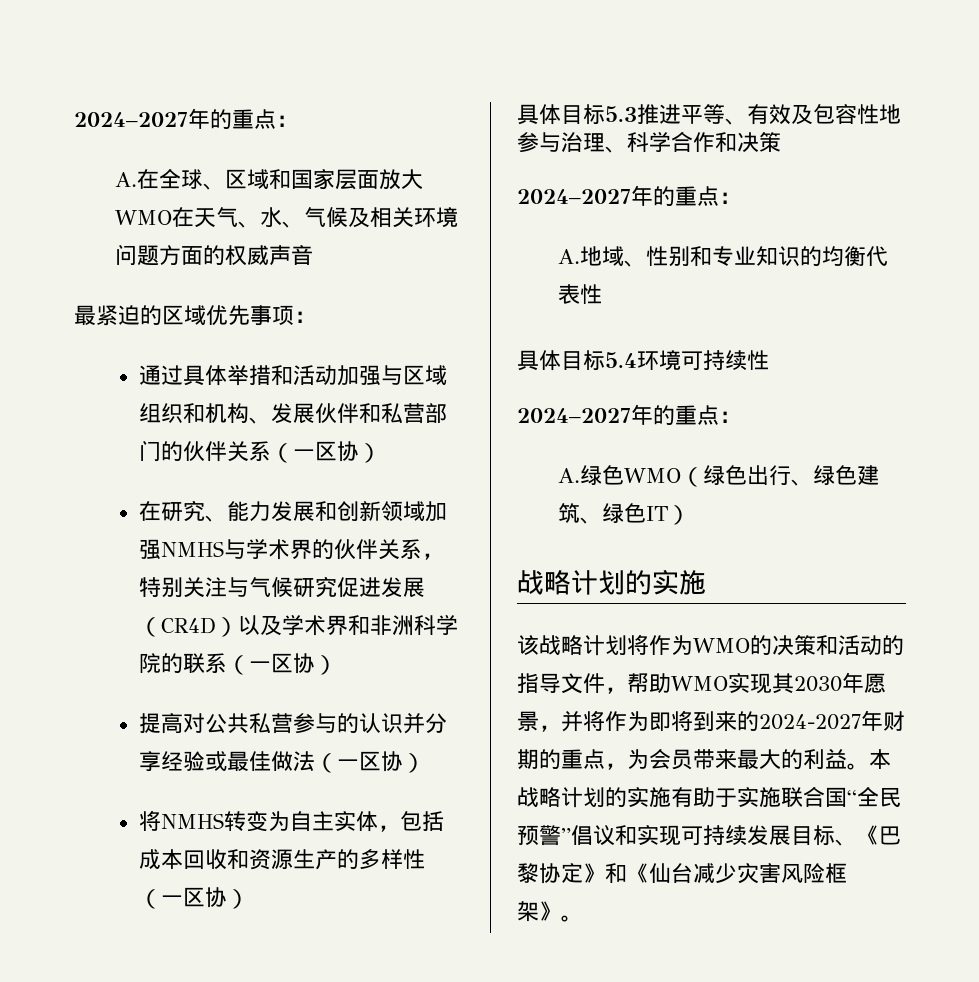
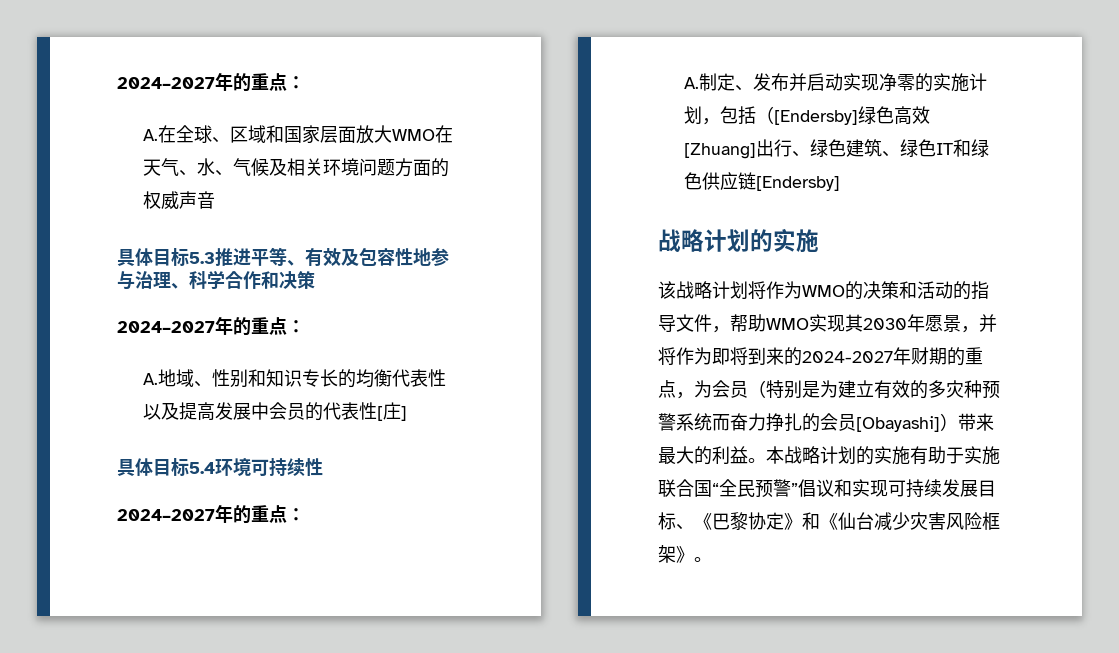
- 最紧迫的区域优先事项：
- 通过具体举措和活动加强与区域组织和机构、发展伙伴和私营部门的伙伴关系（一区协）
- 在研究、能力发展和创新领域加强NMHS与学术界的伙伴关系，特别关注与气候研究促进发展（CR4D）以及学术界和非洲科学院的联系（一区协）
- 提高对公共私营参与的认识并分享经验或最佳做法（一区协）
- 将NMHS转变为自主实体，包括成本回收和资源生产的多样性（一区协）
- A.地域、性别和专业知识的均衡代表性
+ A.地域、性别和知识专长的均衡代表性以及提高发展中会员的代表性[庄]
- A.绿色WMO（绿色出行、绿色建筑、绿色IT）
+ A.制定、发布并启动实现净零的实施计划，包括（[Endersby]绿色高效[Zhuang]出行、绿色建筑、绿色IT和绿色供应链[Endersby]
- 该战略计划将作为WMO的决策和活动的指导文件，帮助WMO实现其2030年愿景，并将作为即将到来的2024-2027年财期的重点，为会员带来最大的利益。
+ 该战略计划将作为WMO的决策和活动的指导文件，帮助WMO实现其2030年愿景，并将作为即将到来的2024-2027年财期的重点，为会员（特别是为建立有效的多灾种预警系统而奋力挣扎的会员[Obayashi]）带来最大的利益。

